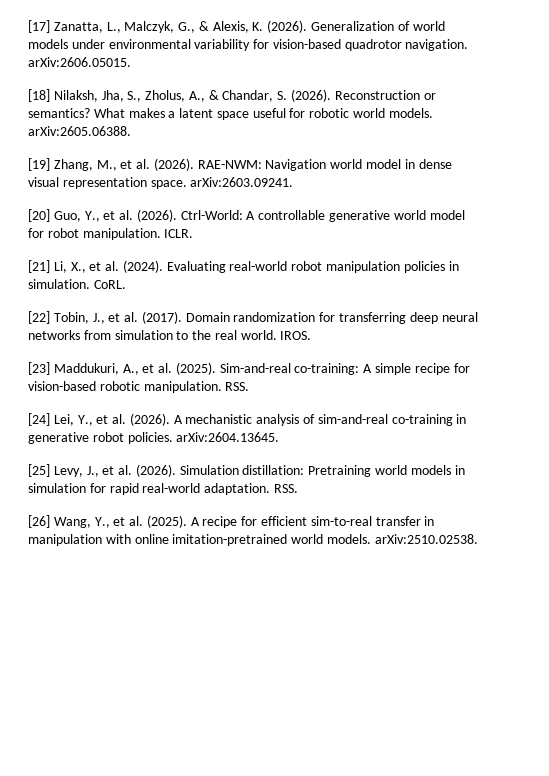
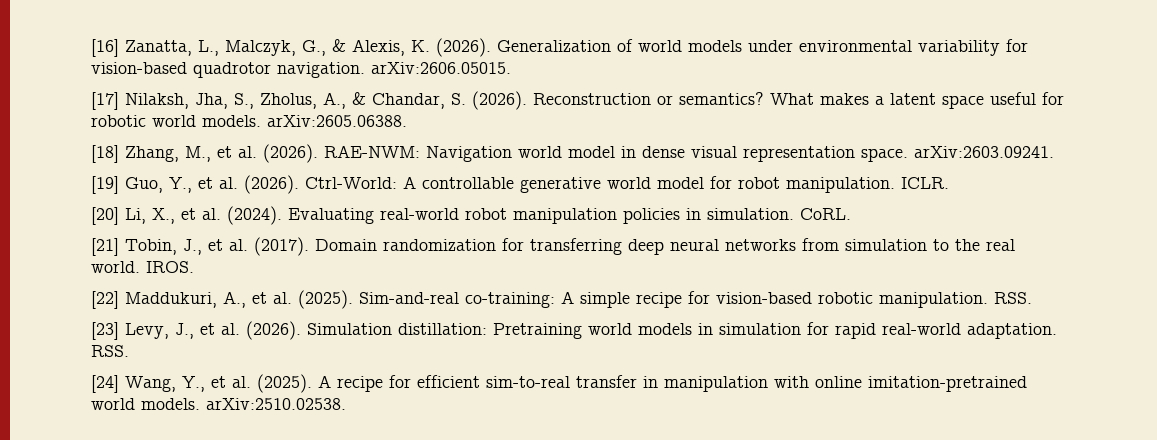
- [17] Zanatta, L., Malczyk, G., & Alexis, K. (2026).
+ [16] Zanatta, L., Malczyk, G., & Alexis, K. (2026).
- [18] Nilaksh, Jha, S., Zholus, A., & Chandar, S. (2026).
+ [17] Nilaksh, Jha, S., Zholus, A., & Chandar, S. (2026).
- [19] Zhang, M., et al. (2026).
+ [18] Zhang, M., et al. (2026).
- [20] Guo, Y., et al. (2026).
+ [19] Guo, Y., et al. (2026).
- [21] Li, X., et al. (2024).
+ [20] Li, X., et al. (2024).
- [22] Tobin, J., et al. (2017).
+ [21] Tobin, J., et al. (2017).
- [23] Maddukuri, A., et al. (2025).
+ [22] Maddukuri, A., et al. (2025).
- [24] Lei, Y., et al. (2026). A mechanistic analysis of sim-and-real co-training in generative robot policies. arXiv:2604.13645.
- [25] Levy, J., et al. (2026).
+ [23] Levy, J., et al. (2026).
- [26] Wang, Y., et al. (2025).
+ [24] Wang, Y., et al. (2025).

